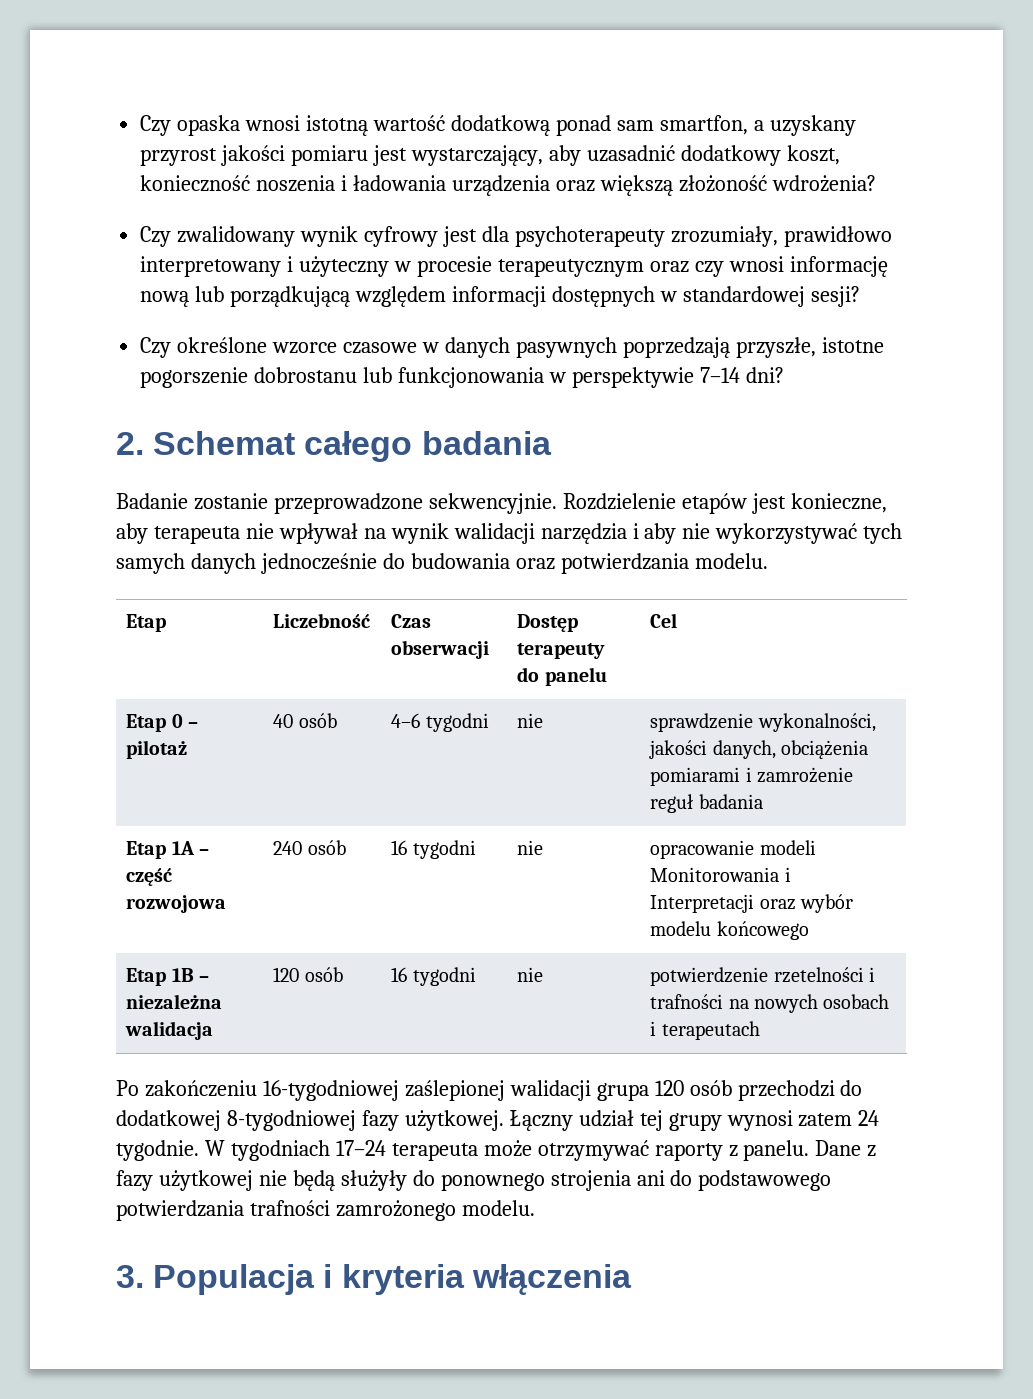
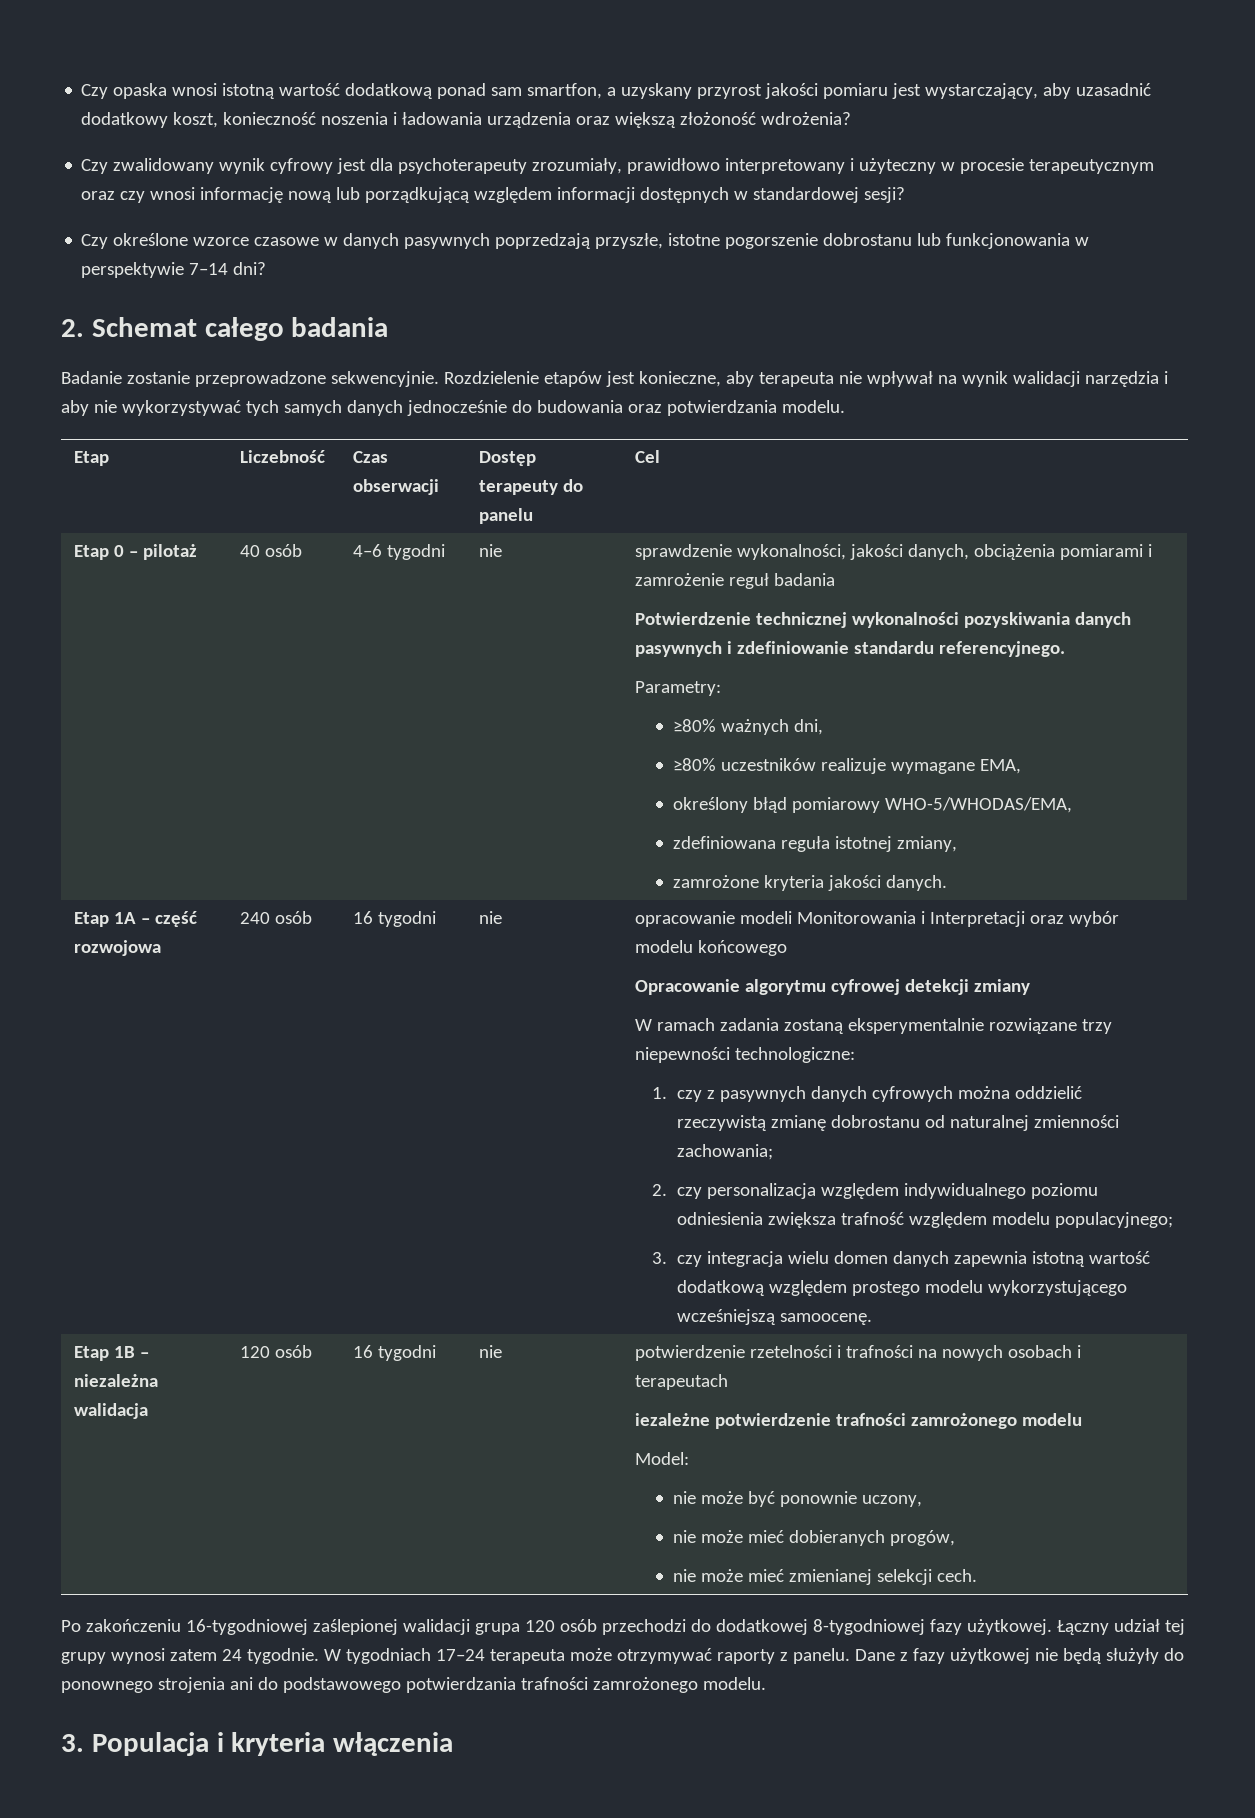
+ Potwierdzenie technicznej wykonalności pozyskiwania danych pasywnych i zdefiniowanie standardu referencyjnego.
+ Parametry:
+ ≥80% ważnych dni,
+ ≥80% uczestników realizuje wymagane EMA,
+ określony błąd pomiarowy WHO-5/WHODAS/EMA,
+ zdefiniowana reguła istotnej zmiany,
+ zamrożone kryteria jakości danych.
+ Opracowanie algorytmu cyfrowej detekcji zmiany
+ W ramach zadania zostaną eksperymentalnie rozwiązane trzy niepewności technologiczne:
+ 1. czy z pasywnych danych cyfrowych można oddzielić rzeczywistą zmianę dobrostanu od naturalnej zmienności zachowania;
+ 2. czy personalizacja względem indywidualnego poziomu odniesienia zwiększa trafność względem modelu populacyjnego;
+ 3. czy integracja wielu domen danych zapewnia istotną wartość dodatkową względem prostego modelu wykorzystującego wcześniejszą samoocenę.
+ iezależne potwierdzenie trafności zamrożonego modelu
+ Model:
+ nie może być ponownie uczony,
+ nie może mieć dobieranych progów,
+ nie może mieć zmienianej selekcji cech.

